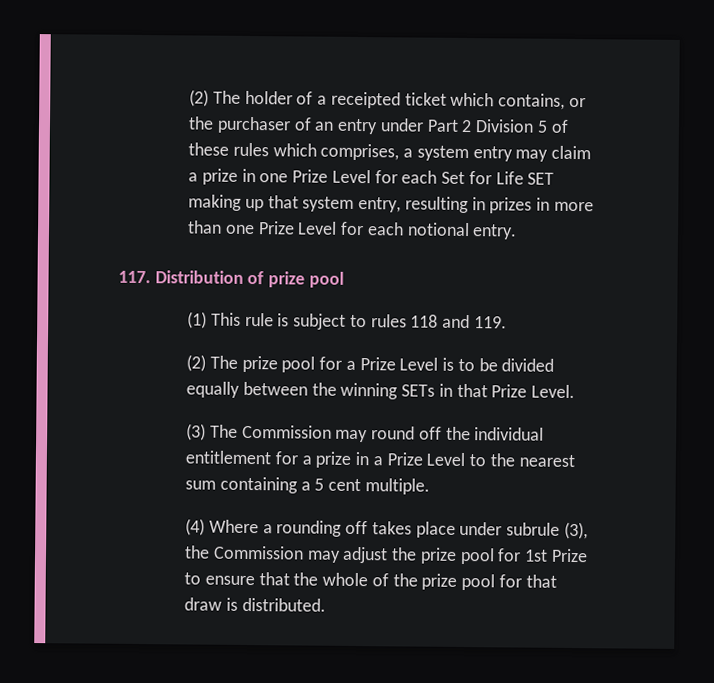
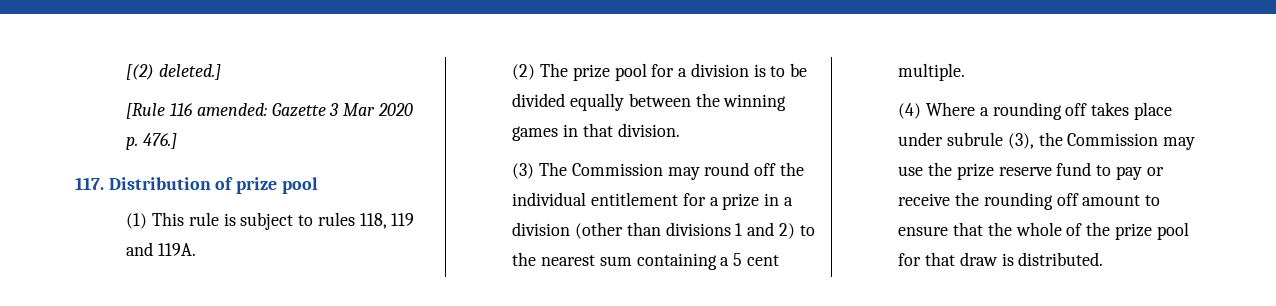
- (2) The holder of a receipted ticket which contains, or the purchaser of an entry under Part 2 Division 5 of these rules which comprises, a system entry may claim a prize in one Prize Level for each Set for Life SET making up that system entry, resulting in prizes in more than one Prize Level for each notional entry.
+ [(2) deleted.]
+ [Rule 116 amended: Gazette 3 Mar 2020 p. 476.]
- (1) This rule is subject to rules 118 and 119.
+ (1) This rule is subject to rules 118, 119 and 119A.
- (2) The prize pool for a Prize Level is to be divided equally between the winning SETs in that Prize Level.
+ (2) The prize pool for a division is to be divided equally between the winning games in that division.
- (3) The Commission may round off the individual entitlement for a prize in a Prize Level to the nearest sum containing a 5 cent multiple.
+ (3) The Commission may round off the individual entitlement for a prize in a division (other than divisions 1 and 2) to the nearest sum containing a 5 cent multiple.
- (4) Where a rounding off takes place under subrule (3), the Commission may adjust the prize pool for 1st Prize to ensure that the whole of the prize pool for that draw is distributed.
+ (4) Where a rounding off takes place under subrule (3), the Commission may use the prize reserve fund to pay or receive the rounding off amount to ensure that the whole of the prize pool for that draw is distributed.

